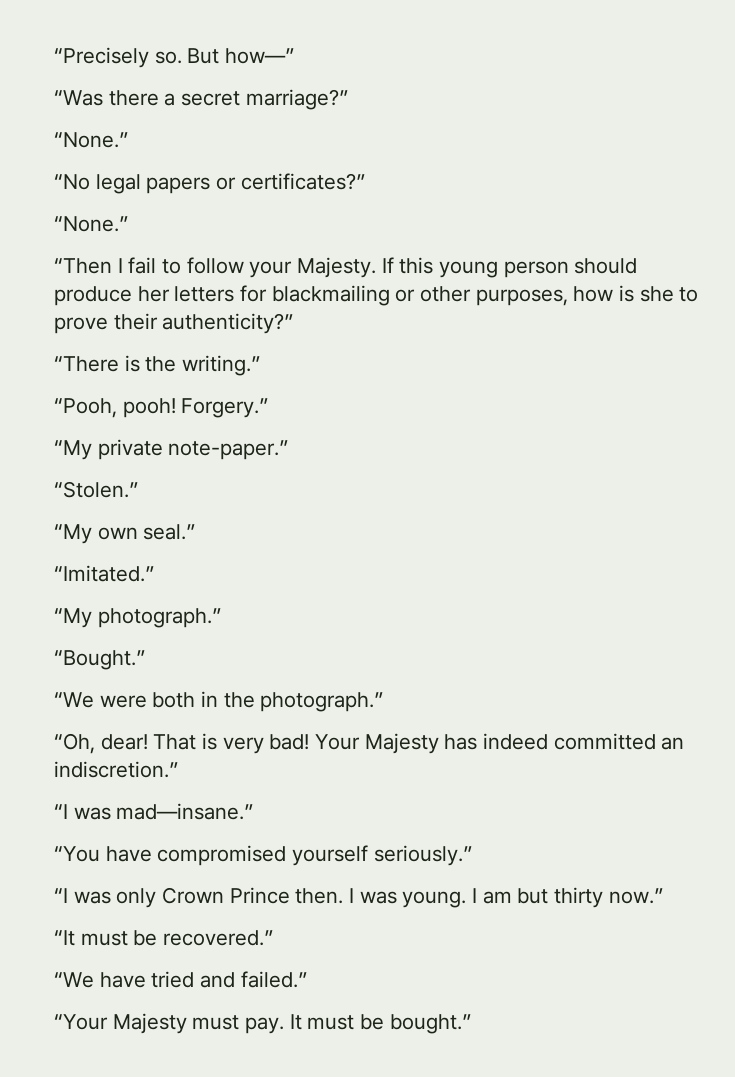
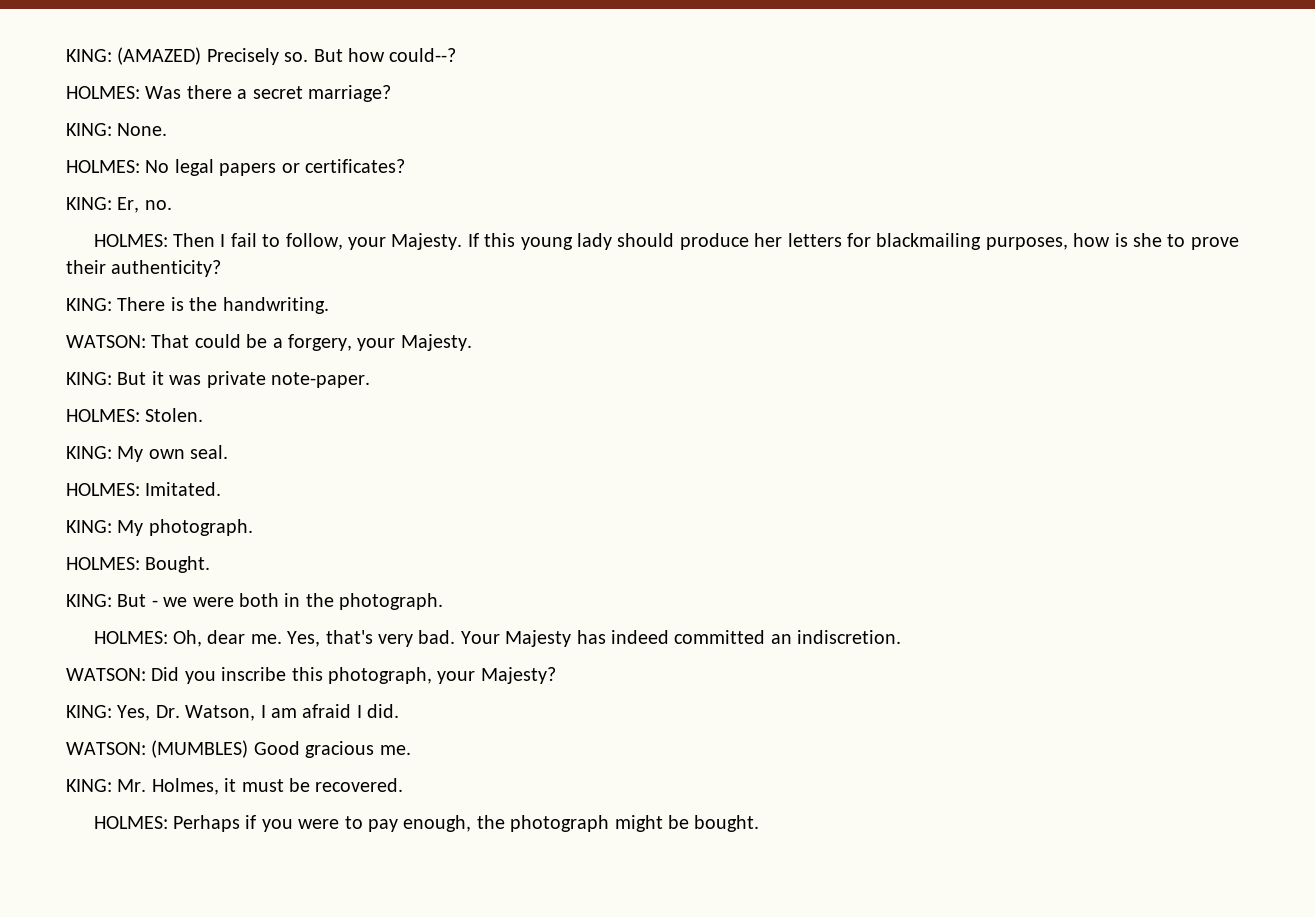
- “Precisely so. But how—”
- “Was there a secret marriage?”
- “None.”
- “No legal papers or certificates?”
- “None.”
- “Then I fail to follow your Majesty.
+ KING: (AMAZED) Precisely so. But how could--?
+ HOLMES: Was there a secret marriage?
+ KING: None.
+ HOLMES: No legal papers or certificates?
+ KING: Er, no.
+ HOLMES: Then I fail to follow, your Majesty.
- If this young person should produce her letters for blackmailing or other purposes, how is she to prove their authenticity?”
- “There is the writing.”
- “Pooh, pooh! Forgery.”
- “My private note-paper.”
- “Stolen.”
- “My own seal.”
- “Imitated.”
- “My photograph.”
- “Bought.”
- “We were both in the photograph.”
- “Oh, dear! That is very bad!
+ If this young lady should produce her letters for blackmailing purposes, how is she to prove their authenticity?
+ KING: There is the handwriting.
+ WATSON: That could be a forgery, your Majesty.
+ KING: But it was private note-paper.
+ HOLMES: Stolen.
+ KING: My own seal.
+ HOLMES: Imitated.
+ KING: My photograph.
+ HOLMES: Bought.
+ KING: But - we were both in the photograph.
+ HOLMES: Oh, dear me. Yes, that's very bad.
- Your Majesty has indeed committed an indiscretion.”
- “I was mad—insane.”
- “You have compromised yourself seriously.”
- “I was only Crown Prince then. I was young. I am but thirty now.”
- “It must be recovered.”
- “We have tried and failed.”
- “Your Majesty must pay. It must be bought.”
+ Your Majesty has indeed committed an indiscretion.
+ WATSON: Did you inscribe this photograph, your Majesty?
+ KING: Yes, Dr. Watson, I am afraid I did.
+ WATSON: (MUMBLES) Good gracious me.
+ KING: Mr. Holmes, it must be recovered.
+ HOLMES: Perhaps if you were to pay enough, the photograph might be bought.

